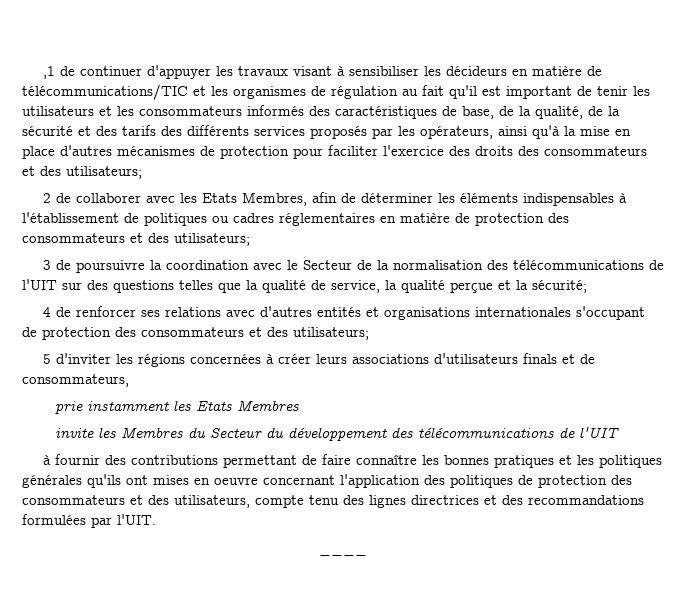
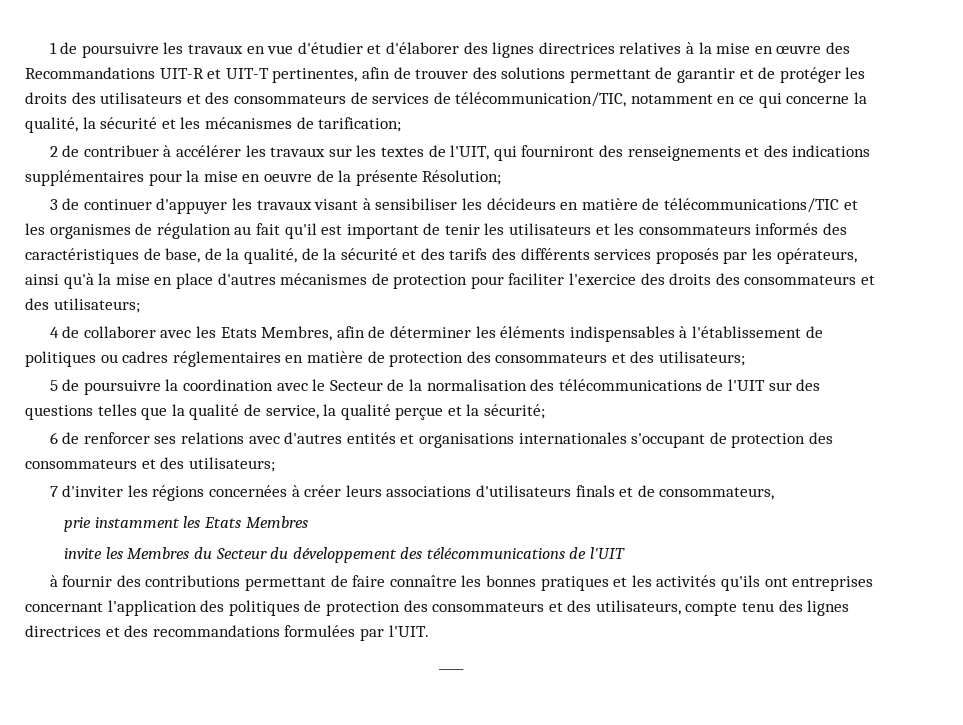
- ,1 de continuer d'appuyer les travaux visant à sensibiliser les décideurs en matière de télécommunications/TIC et les organismes de régulation au fait qu'il est important de tenir les utilisateurs et les consommateurs informés des caractéristiques de base, de la qualité, de la sécurité et des tarifs des différents services proposés par les opérateurs, ainsi qu'à la mise en place d'autres mécanismes de protection pour faciliter l'exercice des droits des consommateurs et des utilisateurs;
+ 1 de poursuivre les travaux en vue d'étudier et d'élaborer des lignes directrices relatives à la mise en œuvre des Recommandations UIT-R et UIT-T pertinentes, afin de trouver des solutions permettant de garantir et de protéger les droits des utilisateurs et des consommateurs de services de télécommunication/TIC, notamment en ce qui concerne la qualité, la sécurité et les mécanismes de tarification;
+ 2 de contribuer à accélérer les travaux sur les textes de l'UIT, qui fourniront des renseignements et des indications supplémentaires pour la mise en oeuvre de la présente Résolution;
+ 3 de continuer d'appuyer les travaux visant à sensibiliser les décideurs en matière de télécommunications/TIC et les organismes de régulation au fait qu'il est important de tenir les utilisateurs et les consommateurs informés des caractéristiques de base, de la qualité, de la sécurité et des tarifs des différents services proposés par les opérateurs, ainsi qu'à la mise en place d'autres mécanismes de protection pour faciliter l'exercice des droits des consommateurs et des utilisateurs;
- 2 de collaborer avec les Etats Membres, afin de déterminer les éléments indispensables à l'établissement de politiques ou cadres réglementaires en matière de protection des consommateurs et des utilisateurs;
+ 4 de collaborer avec les Etats Membres, afin de déterminer les éléments indispensables à l'établissement de politiques ou cadres réglementaires en matière de protection des consommateurs et des utilisateurs;
- 3 de poursuivre la coordination avec le Secteur de la normalisation des télécommunications de l'UIT sur des questions telles que la qualité de service, la qualité perçue et la sécurité;
+ 5 de poursuivre la coordination avec le Secteur de la normalisation des télécommunications de l'UIT sur des questions telles que la qualité de service, la qualité perçue et la sécurité;
- 4 de renforcer ses relations avec d'autres entités et organisations internationales s'occupant de protection des consommateurs et des utilisateurs;
+ 6 de renforcer ses relations avec d'autres entités et organisations internationales s'occupant de protection des consommateurs et des utilisateurs;
- 5 d'inviter les régions concernées à créer leurs associations d'utilisateurs finals et de consommateurs,
+ 7 d'inviter les régions concernées à créer leurs associations d'utilisateurs finals et de consommateurs,
- à fournir des contributions permettant de faire connaître les bonnes pratiques et les politiques générales qu'ils ont mises en oeuvre concernant l'application des politiques de protection des consommateurs et des utilisateurs, compte tenu des lignes directrices et des recommandations formulées par l'UIT.
+ à fournir des contributions permettant de faire connaître les bonnes pratiques et les activités qu'ils ont entreprises concernant l'application des politiques de protection des consommateurs et des utilisateurs, compte tenu des lignes directrices et des recommandations formulées par l'UIT.

